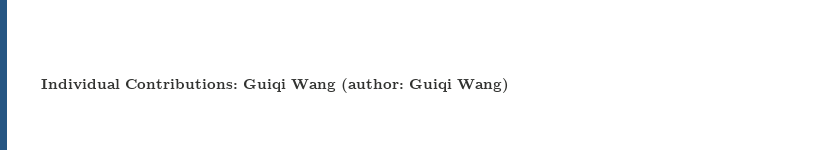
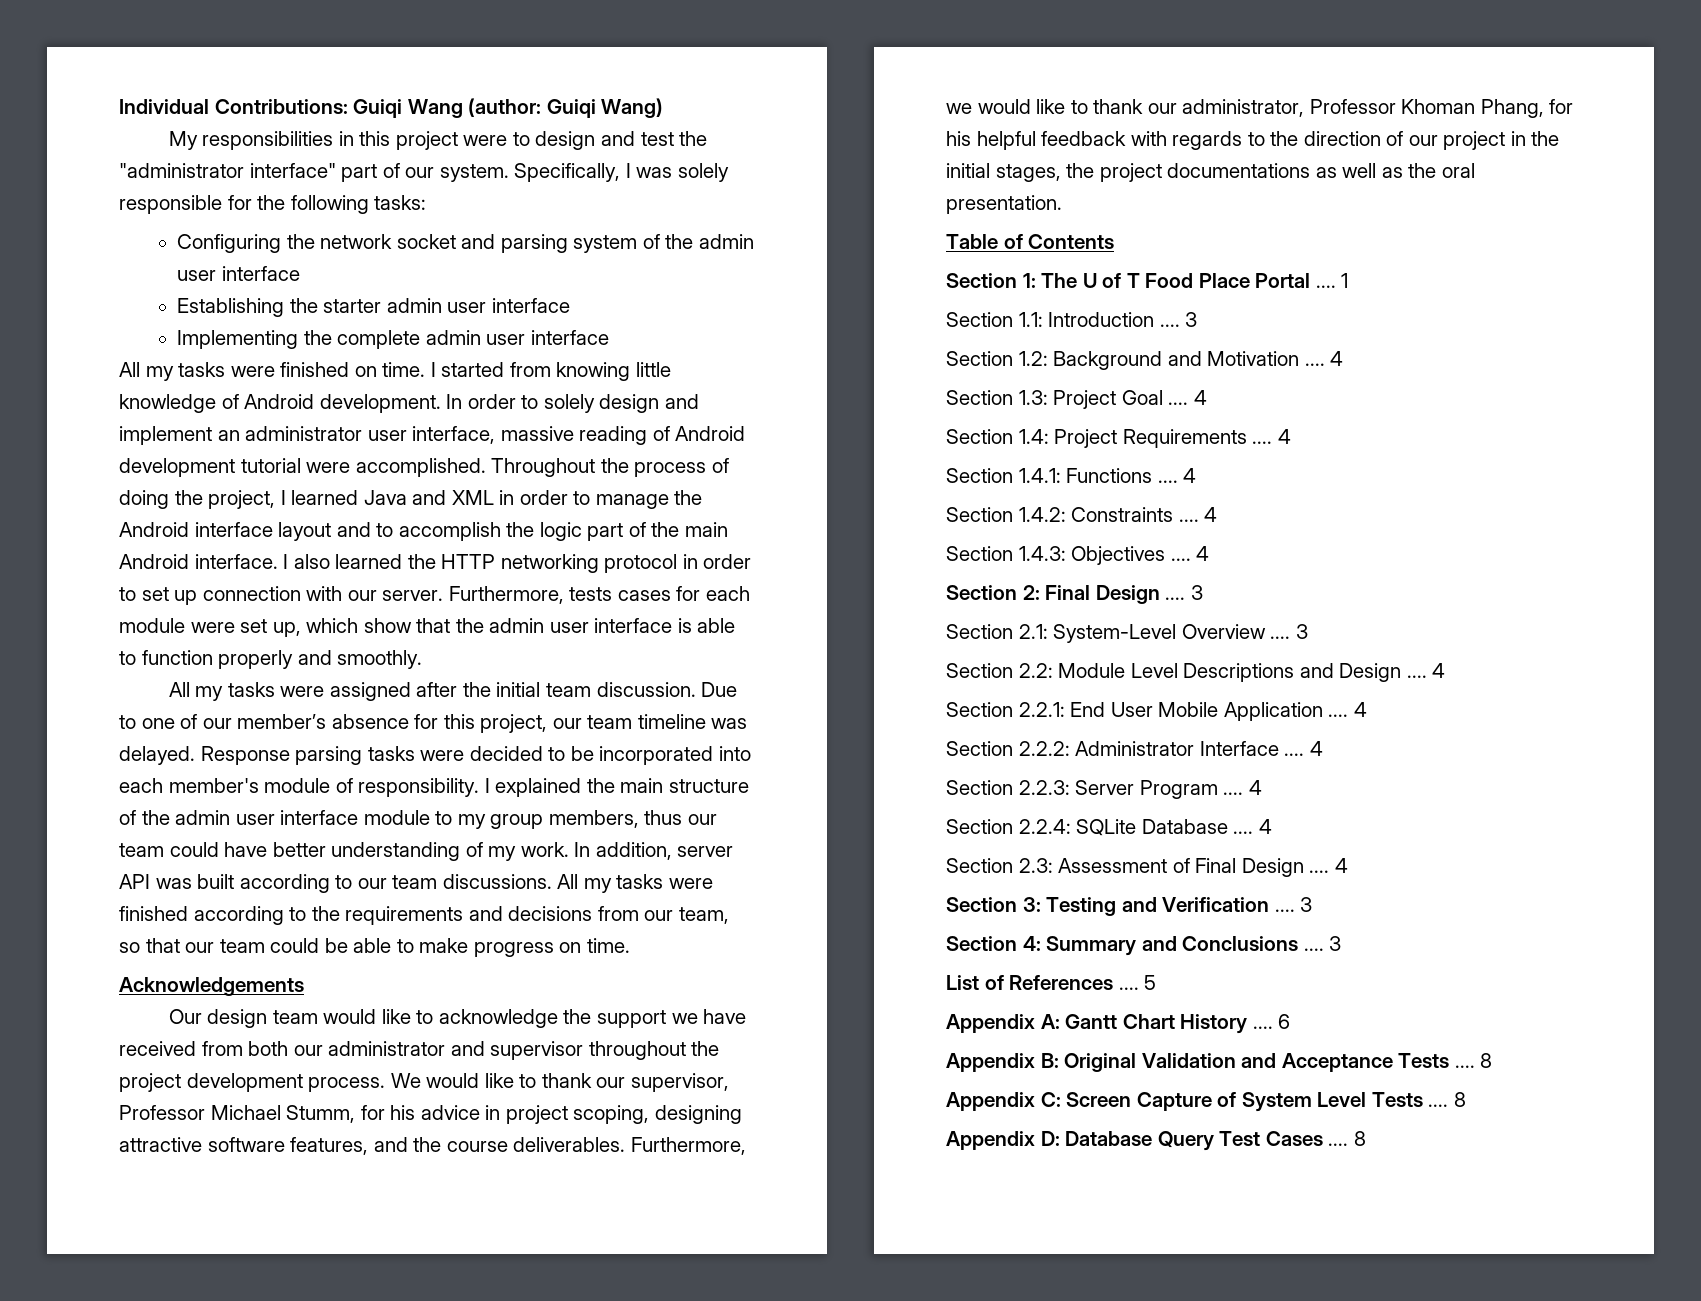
+ My responsibilities in this project were to design and test the "administrator interface" part of our system. Specifically, I was solely responsible for the following tasks:
+ Configuring the network socket and parsing system of the admin user interface
+ Establishing the starter admin user interface
+ Implementing the complete admin user interface
+ All my tasks were finished on time. I started from knowing little knowledge of Android development. In order to solely design and implement an administrator user interface, massive reading of Android development tutorial were accomplished. Throughout the process of doing the project, I learned Java and XML in order to manage the Android interface layout and to accomplish the logic part of the main Android interface. I also learned the HTTP networking protocol in order to set up connection with our server. Furthermore, tests cases for each module were set up, which show that the admin user interface is able to function properly and smoothly.
+ All my tasks were assigned after the initial team discussion. Due to one of our member’s absence for this project, our team timeline was delayed. Response parsing tasks were decided to be incorporated into each member's module of responsibility. I explained the main structure of the admin user interface module to my group members, thus our team could have better understanding of my work. In addition, server API was built according to our team discussions. All my tasks were finished according to the requirements and decisions from our team, so that our team could be able to make progress on time.
+ Acknowledgements
+ Our design team would like to acknowledge the support we have received from both our administrator and supervisor throughout the project development process. We would like to thank our supervisor, Professor Michael Stumm, for his advice in project scoping, designing attractive software features, and the course deliverables. Furthermore, we would like to thank our administrator, Professor Khoman Phang, for his helpful feedback with regards to the direction of our project in the initial stages, the project documentations as well as the oral presentation.
+ Table of Contents
+ Section 1: The U of T Food Place Portal .... 1
+ Section 1.1: Introduction .... 3
+ Section 1.2: Background and Motivation .... 4
+ Section 1.3: Project Goal .... 4
+ Section 1.4: Project Requirements .... 4
+ Section 1.4.1: Functions .... 4
+ Section 1.4.2: Constraints .... 4
+ Section 1.4.3: Objectives .... 4
+ Section 2: Final Design .... 3
+ Section 2.1: System-Level Overview .... 3
+ Section 2.2: Module Level Descriptions and Design .... 4
+ Section 2.2.1: End User Mobile Application .... 4
+ Section 2.2.2: Administrator Interface .... 4
+ Section 2.2.3: Server Program .... 4
+ Section 2.2.4: SQLite Database .... 4
+ Section 2.3: Assessment of Final Design .... 4
+ Section 3: Testing and Verification .... 3
+ Section 4: Summary and Conclusions .... 3
+ List of References .... 5
+ Appendix A: Gantt Chart History .... 6
+ Appendix B: Original Validation and Acceptance Tests .... 8
+ Appendix C: Screen Capture of System Level Tests .... 8
+ Appendix D: Database Query Test Cases .... 8

